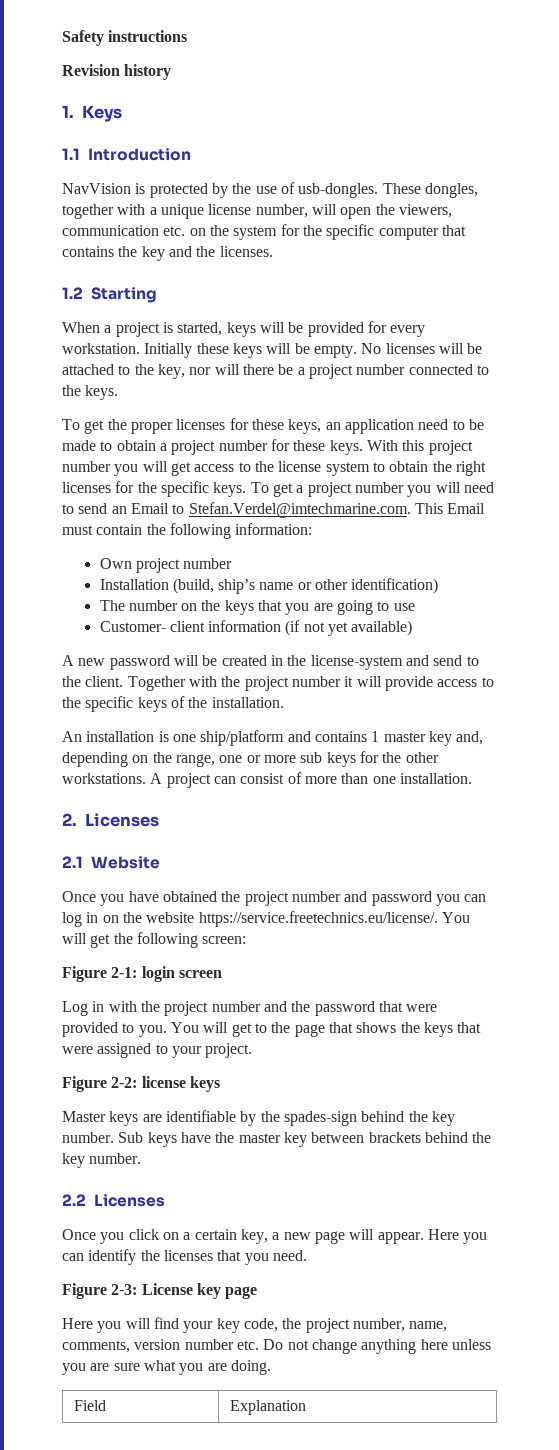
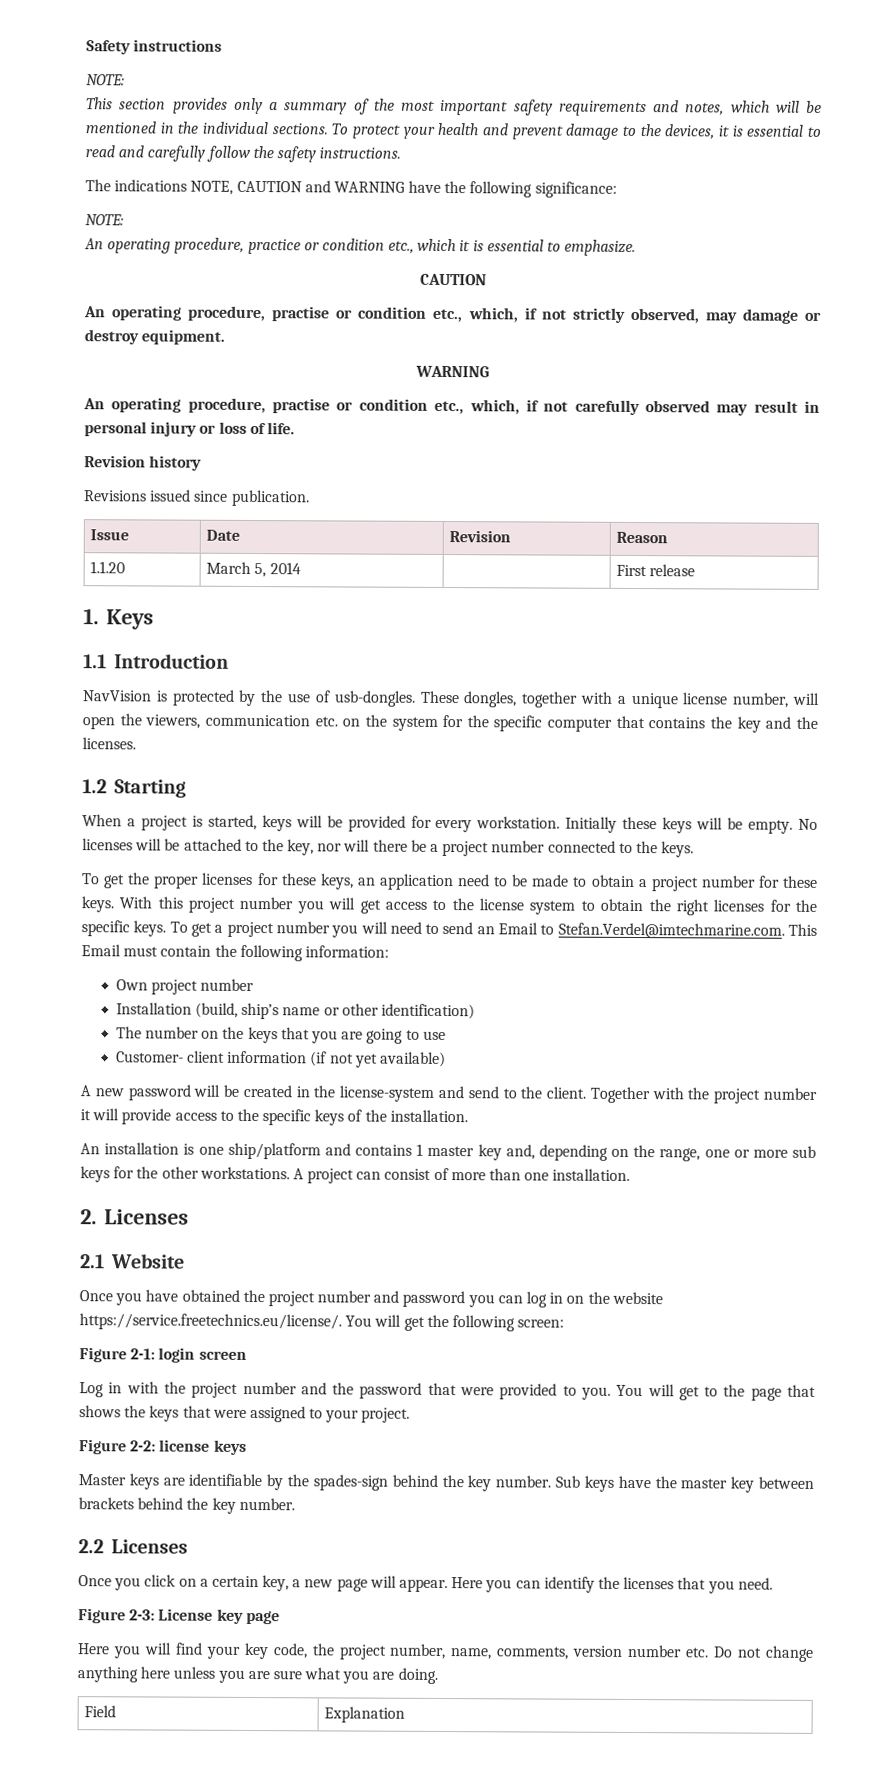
  Safety instructions
+ NOTE:
+ This section provides only a summary of the most important safety requirements and notes, which will be mentioned in the individual sections. To protect your health and prevent damage to the devices, it is essential to read and carefully follow the safety instructions.
+ The indications NOTE, CAUTION and WARNING have the following significance:
+ NOTE:
+ An operating procedure, practice or condition etc., which it is essential to emphasize.
+ CAUTION
+ An operating procedure, practise or condition etc., which, if not strictly observed, may damage or destroy equipment.
+ WARNING
+ An operating procedure, practise or condition etc., which, if not carefully observed may result in personal injury or loss of life.
  Revision history
+ Revisions issued since publication.
+ Issue | Date | Revision | Reason
+ 1.1.20 | March 5, 2014 | | First release

